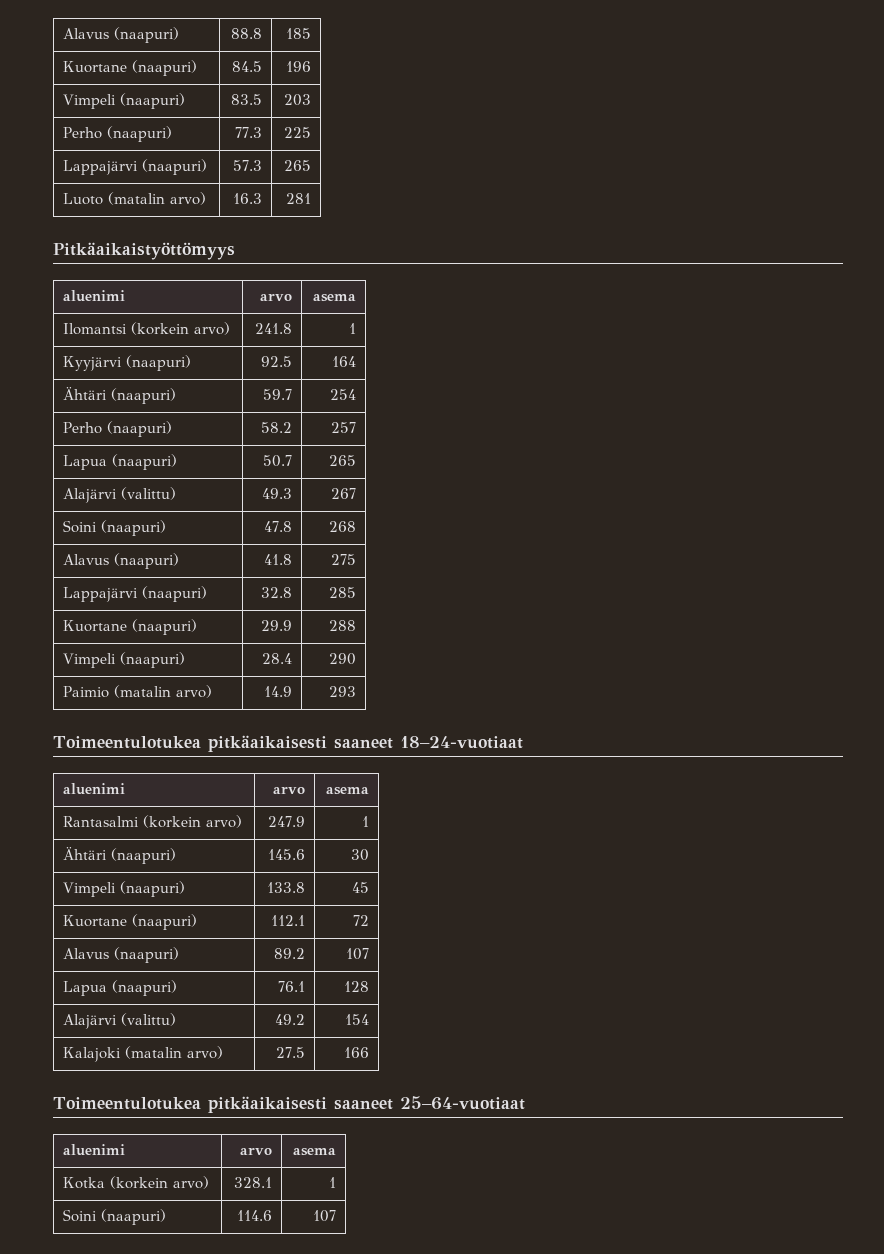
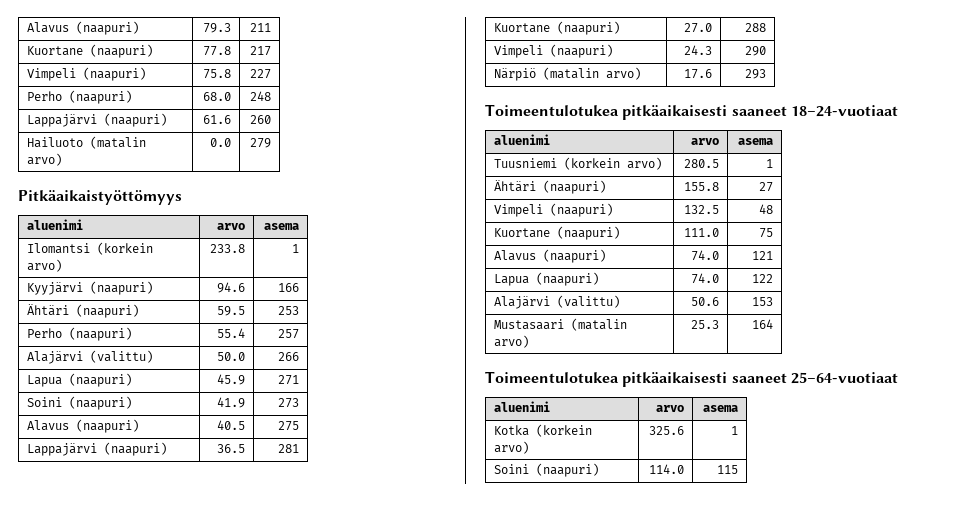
- Alavus (naapuri) | 88.8 | 185
- Kuortane (naapuri) | 84.5 | 196
- Vimpeli (naapuri) | 83.5 | 203
- Perho (naapuri) | 77.3 | 225
- Lappajärvi (naapuri) | 57.3 | 265
- Luoto (matalin arvo) | 16.3 | 281
+ Alavus (naapuri) | 79.3 | 211
+ Kuortane (naapuri) | 77.8 | 217
+ Vimpeli (naapuri) | 75.8 | 227
+ Perho (naapuri) | 68.0 | 248
+ Lappajärvi (naapuri) | 61.6 | 260
+ Hailuoto (matalin arvo) | 0.0 | 279
- Ilomantsi (korkein arvo) | 241.8 | 1
+ Ilomantsi (korkein arvo) | 233.8 | 1
- Kyyjärvi (naapuri) | 92.5 | 164
- Ähtäri (naapuri) | 59.7 | 254
- Perho (naapuri) | 58.2 | 257
+ Kyyjärvi (naapuri) | 94.6 | 166
+ Ähtäri (naapuri) | 59.5 | 253
+ Perho (naapuri) | 55.4 | 257
- Lapua (naapuri) | 50.7 | 265
- Alajärvi (valittu) | 49.3 | 267
- Soini (naapuri) | 47.8 | 268
- Alavus (naapuri) | 41.8 | 275
+ Alajärvi (valittu) | 50.0 | 266
+ Lapua (naapuri) | 45.9 | 271
+ Soini (naapuri) | 41.9 | 273
+ Alavus (naapuri) | 40.5 | 275
- Lappajärvi (naapuri) | 32.8 | 285
- Kuortane (naapuri) | 29.9 | 288
+ Lappajärvi (naapuri) | 36.5 | 281
+ Kuortane (naapuri) | 27.0 | 288
- Vimpeli (naapuri) | 28.4 | 290
+ Vimpeli (naapuri) | 24.3 | 290
- Paimio (matalin arvo) | 14.9 | 293
+ Närpiö (matalin arvo) | 17.6 | 293
- Rantasalmi (korkein arvo) | 247.9 | 1
+ Tuusniemi (korkein arvo) | 280.5 | 1
- Ähtäri (naapuri) | 145.6 | 30
- Vimpeli (naapuri) | 133.8 | 45
- Kuortane (naapuri) | 112.1 | 72
- Alavus (naapuri) | 89.2 | 107
- Lapua (naapuri) | 76.1 | 128
- Alajärvi (valittu) | 49.2 | 154
- Kalajoki (matalin arvo) | 27.5 | 166
+ Ähtäri (naapuri) | 155.8 | 27
+ Vimpeli (naapuri) | 132.5 | 48
+ Kuortane (naapuri) | 111.0 | 75
+ Alavus (naapuri) | 74.0 | 121
+ Lapua (naapuri) | 74.0 | 122
+ Alajärvi (valittu) | 50.6 | 153
+ Mustasaari (matalin arvo) | 25.3 | 164
- Kotka (korkein arvo) | 328.1 | 1
+ Kotka (korkein arvo) | 325.6 | 1
- Soini (naapuri) | 114.6 | 107
+ Soini (naapuri) | 114.0 | 115

